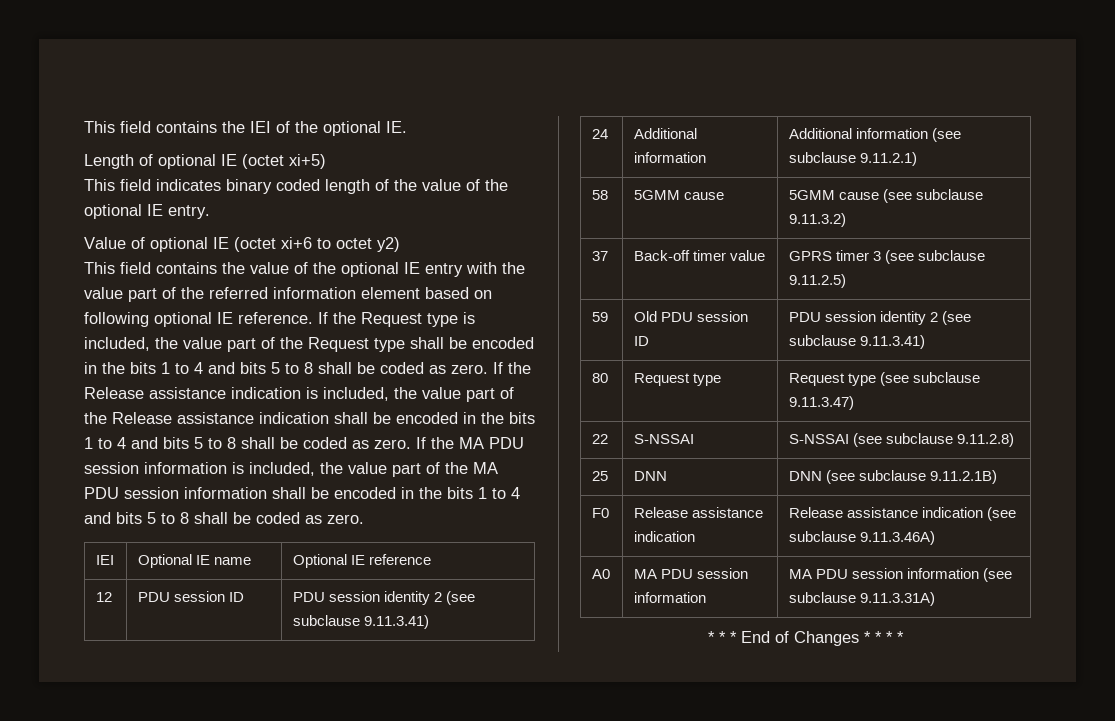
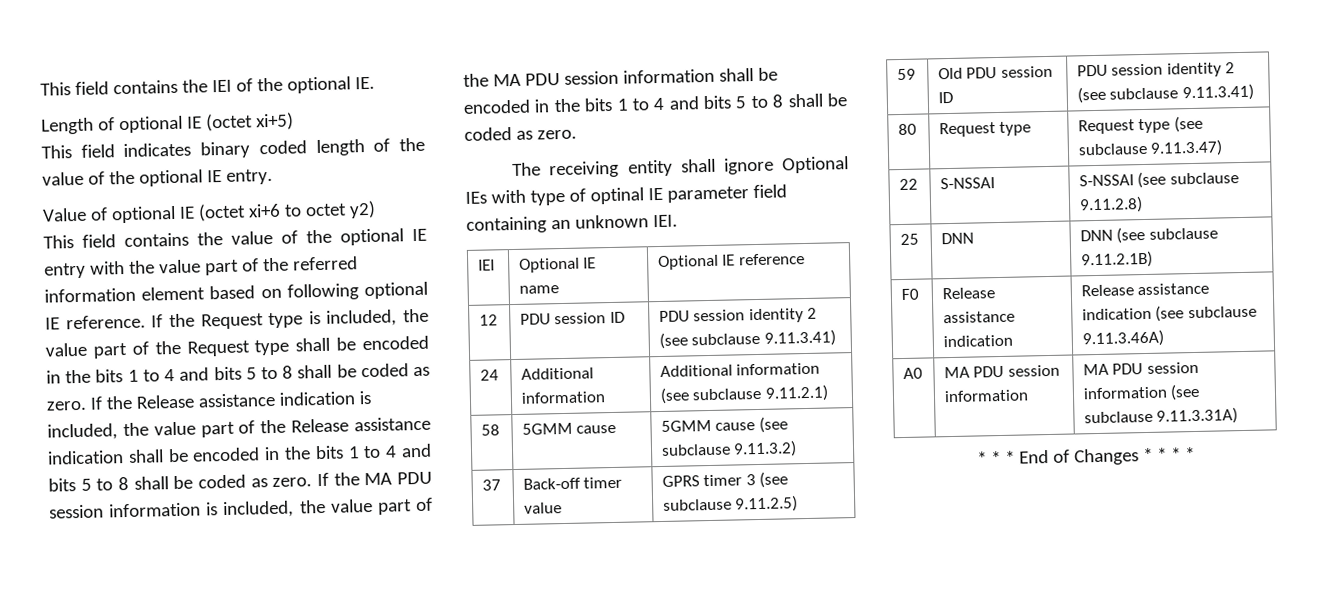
+ The receiving entity shall ignore Optional IEs with type of optinal IE parameter field containing an unknown IEI.

